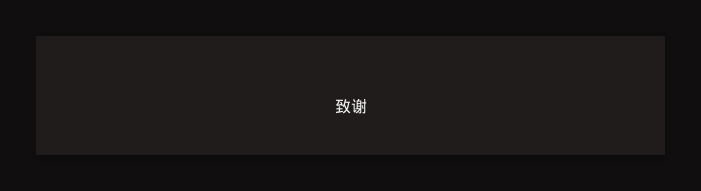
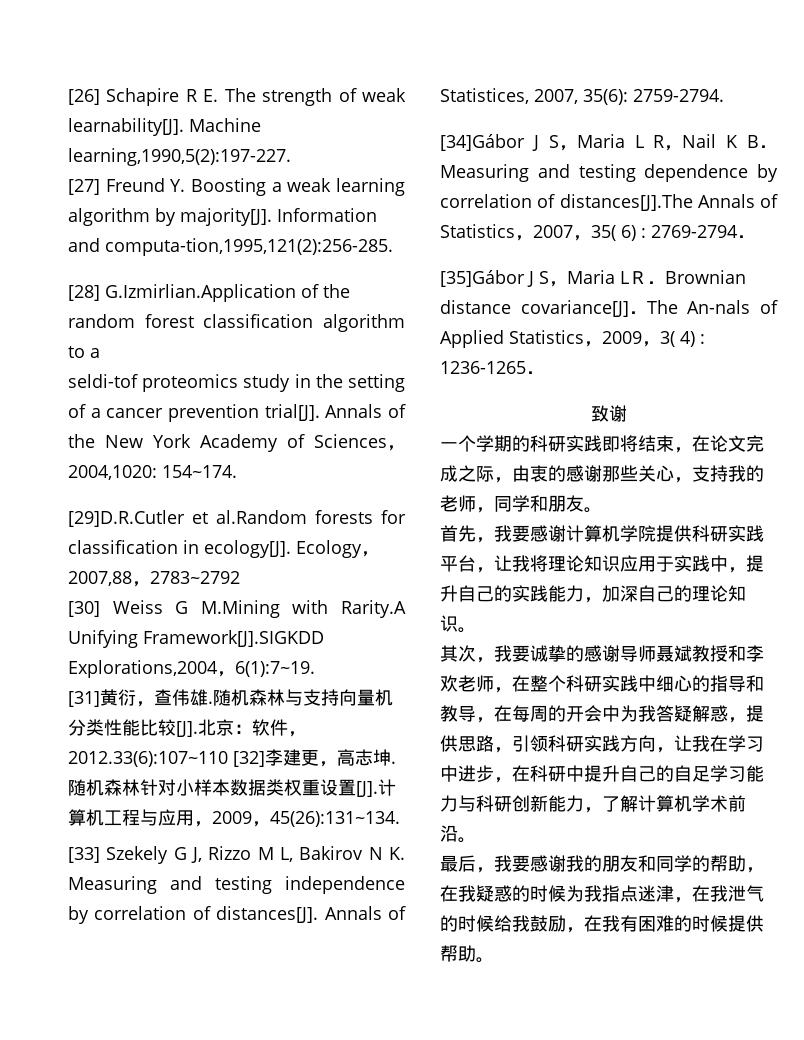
+ [26] Schapire R E. The strength of weak learnability[J]. Machine learning,1990,5(2):197-227.
+ [27] Freund Y. Boosting a weak learning algorithm by majority[J]. Information and computa-tion,1995,121(2):256-285.
+ [28] G.Izmirlian.Application of the random forest classification algorithm to a
+ seldi-tof proteomics study in the setting of a cancer prevention trial[J]. Annals of the New York Academy of Sciences，2004,1020: 154~174.
+ [29]D.R.Cutler et al.Random forests for classification in ecology[J]. Ecology，2007,88，2783~2792
+ [30] Weiss G M.Mining with Rarity.A Unifying Framework[J].SIGKDD Explorations,2004，6(1):7~19.
+ [31]黄衍，查伟雄.随机森林与支持向量机分类性能比较[J].北京：软件，2012.33(6):107~110 [32]李建更，高志坤.随机森林针对小样本数据类权重设置[J].计算机工程与应用，2009，45(26):131~134.
+ [33] Szekely G J, Rizzo M L, Bakirov N K. Measuring and testing independence by correlation of distances[J]. Annals of Statistices, 2007, 35(6): 2759-2794.
+ [34]Gábor J S，Maria L R，Nail K B．Measuring and testing dependence by correlation of distances[J].The Annals of Statistics，2007，35( 6) : 2769-2794．
+ [35]Gábor J S，Maria LＲ．Brownian distance covariance[J]．The An-nals of Applied Statistics，2009，3( 4) : 1236-1265．
  致谢
+ 一个学期的科研实践即将结束，在论文完成之际，由衷的感谢那些关心，支持我的老师，同学和朋友。
+ 首先，我要感谢计算机学院提供科研实践平台，让我将理论知识应用于实践中，提升自己的实践能力，加深自己的理论知识。
+ 其次，我要诚挚的感谢导师聂斌教授和李欢老师，在整个科研实践中细心的指导和教导，在每周的开会中为我答疑解惑，提供思路，引领科研实践方向，让我在学习中进步，在科研中提升自己的自足学习能力与科研创新能力，了解计算机学术前沿。
+ 最后，我要感谢我的朋友和同学的帮助，在我疑惑的时候为我指点迷津，在我泄气的时候给我鼓励，在我有困难的时候提供帮助。

